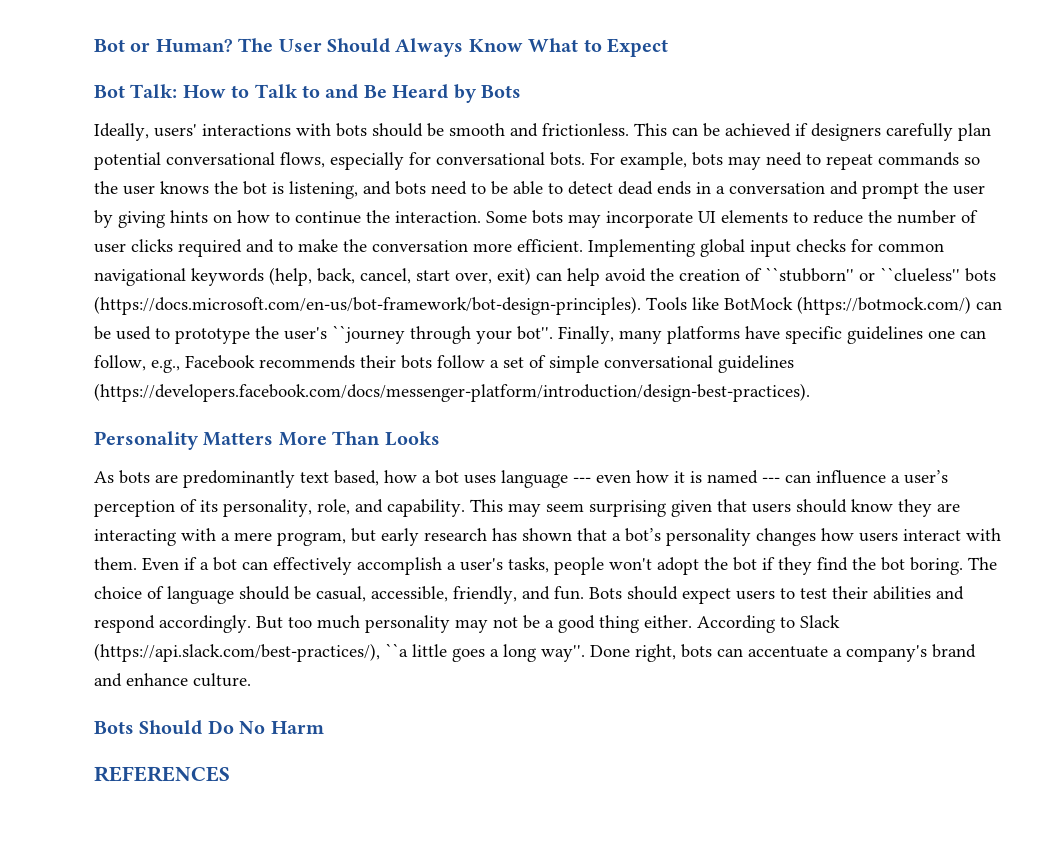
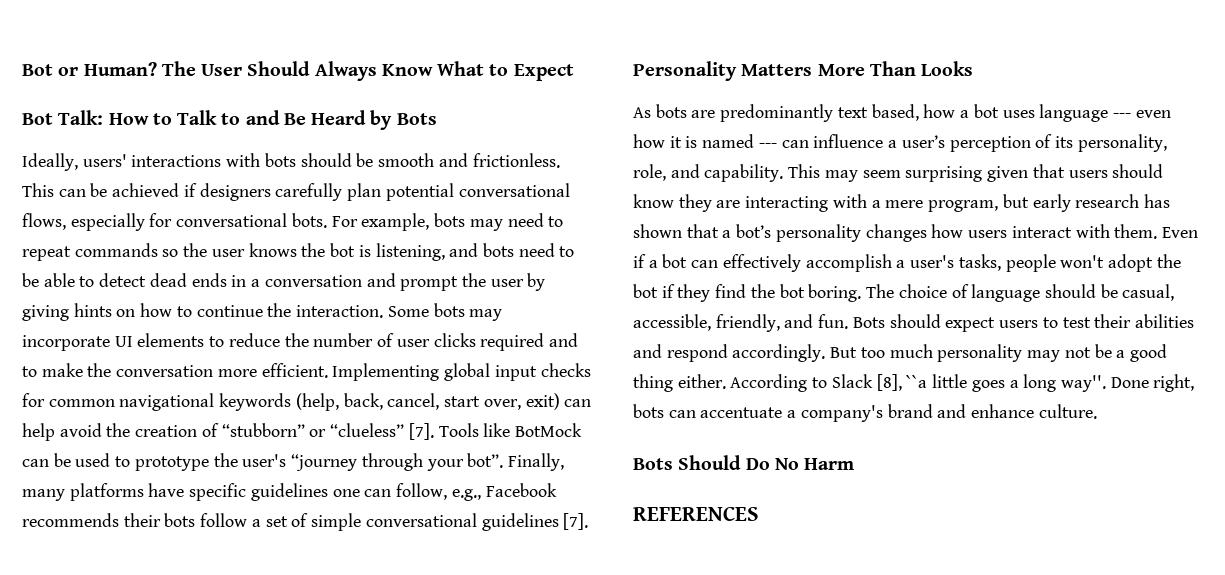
- Implementing global input checks for common navigational keywords (help, back, cancel, start over, exit) can help avoid the creation of ``stubborn'' or ``clueless'' bots (https://docs.microsoft.com/en-us/bot-framework/bot-design-principles). Tools like BotMock (https://botmock.com/) can be used to prototype the user's ``journey through your bot''.
+ Implementing global input checks for common navigational keywords (help, back, cancel, start over, exit) can help avoid the creation of “stubborn” or “clueless” [7]. Tools like BotMock can be used to prototype the user's “journey through your bot”.
- Finally, many platforms have specific guidelines one can follow, e.g., Facebook recommends their bots follow a set of simple conversational guidelines (https://developers.facebook.com/docs/messenger-platform/introduction/design-best-practices).
+ Finally, many platforms have specific guidelines one can follow, e.g., Facebook recommends their bots follow a set of simple conversational guidelines [7].
- According to Slack (https://api.slack.com/best-practices/), ``a little goes a long way''.
+ According to Slack [8], ``a little goes a long way''.

